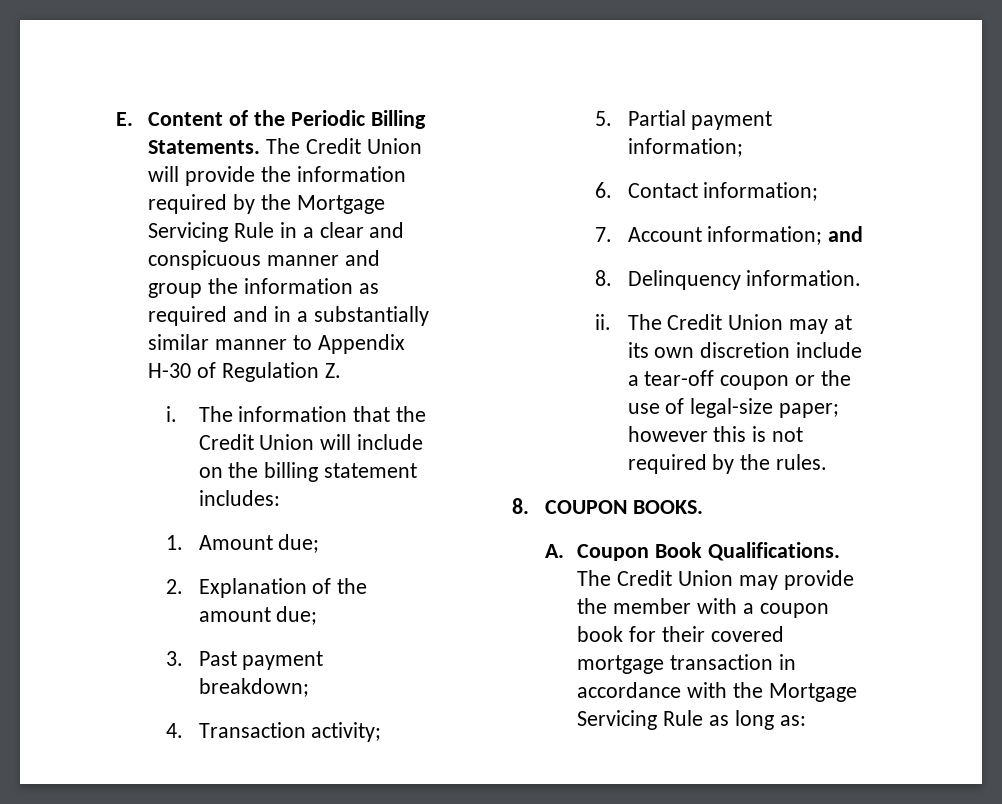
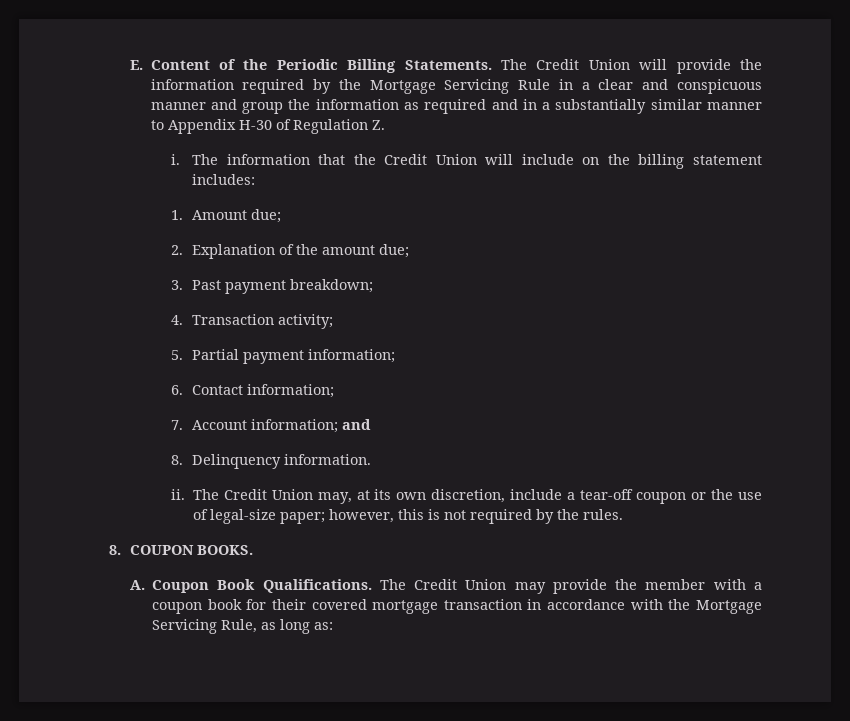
- The Credit Union may at its own discretion include a tear-off coupon or the use of legal-size paper; however this is not required by the rules.
+ The Credit Union may, at its own discretion, include a tear-off coupon or the use of legal-size paper; however, this is not required by the rules.
- The Credit Union may provide the member with a coupon book for their covered mortgage transaction in accordance with the Mortgage Servicing Rule as long as:
+ The Credit Union may provide the member with a coupon book for their covered mortgage transaction in accordance with the Mortgage Servicing Rule, as long as:

